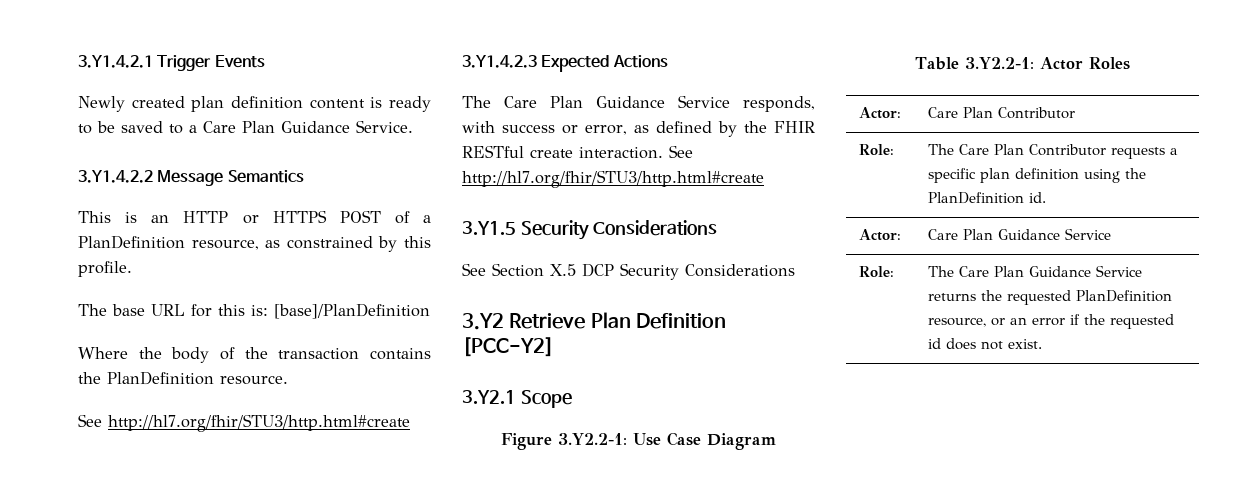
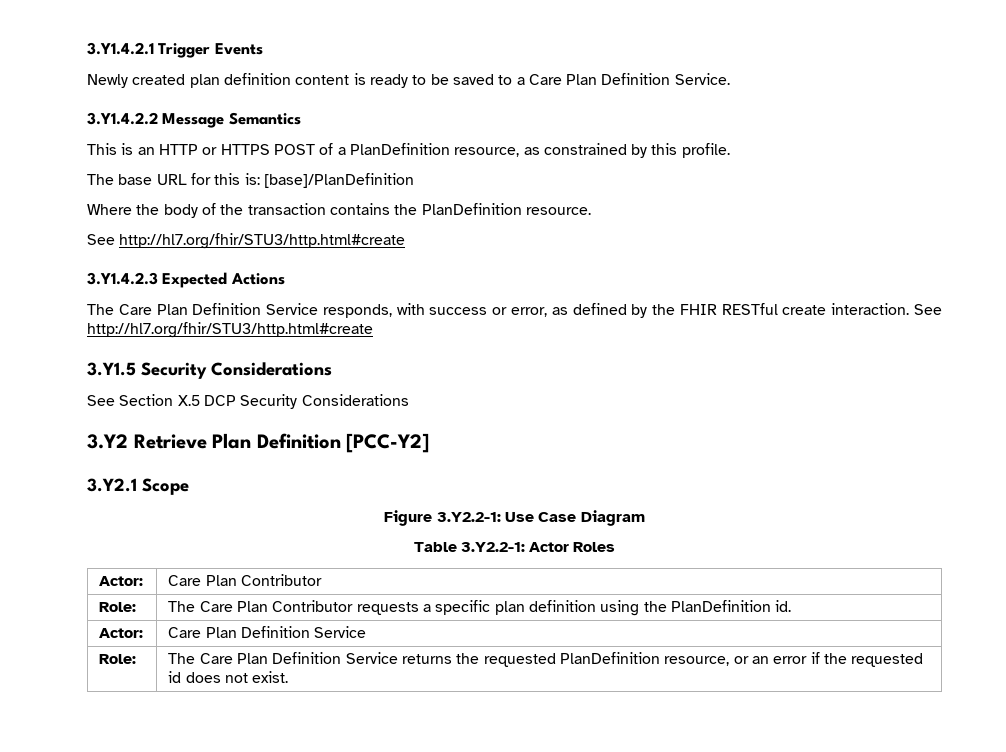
- Newly created plan definition content is ready to be saved to a Care Plan Guidance Service.
+ Newly created plan definition content is ready to be saved to a Care Plan Definition Service.
- The Care Plan Guidance Service responds, with success or error, as defined by the FHIR RESTful create interaction.
+ The Care Plan Definition Service responds, with success or error, as defined by the FHIR RESTful create interaction.
- Actor: | Care Plan Guidance Service
+ Actor: | Care Plan Definition Service
- Role: | The Care Plan Guidance Service returns the requested PlanDefinition resource, or an error if the requested id does not exist.
+ Role: | The Care Plan Definition Service returns the requested PlanDefinition resource, or an error if the requested id does not exist.

